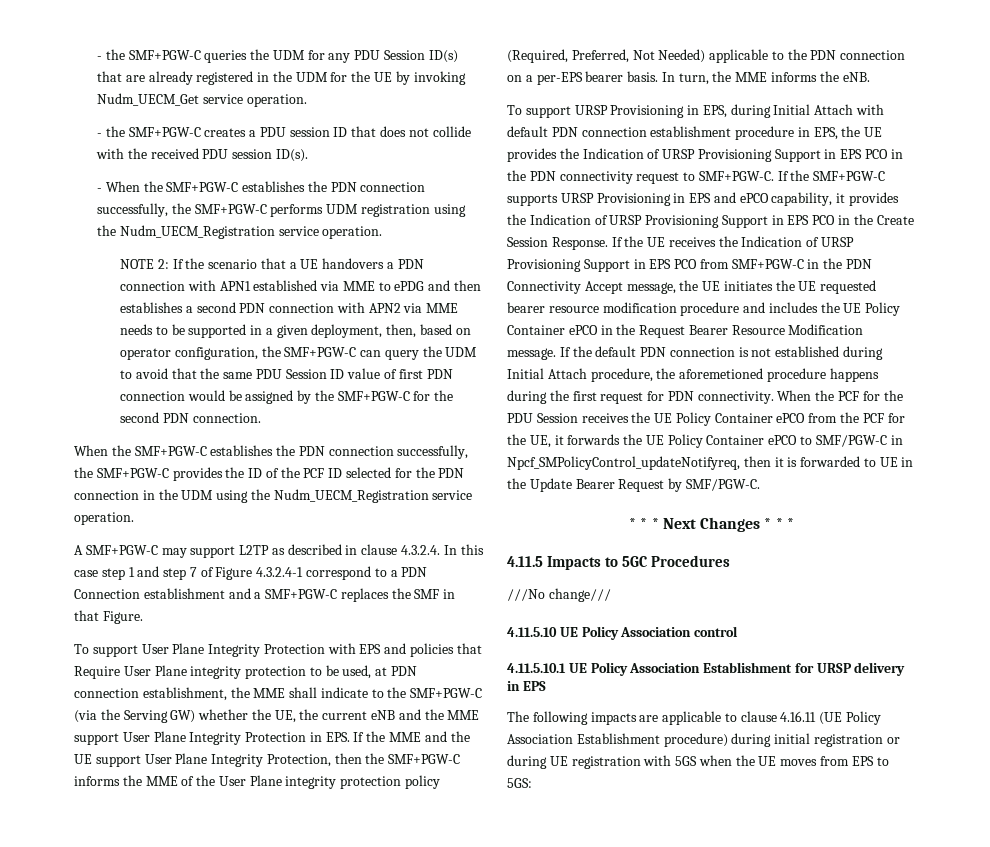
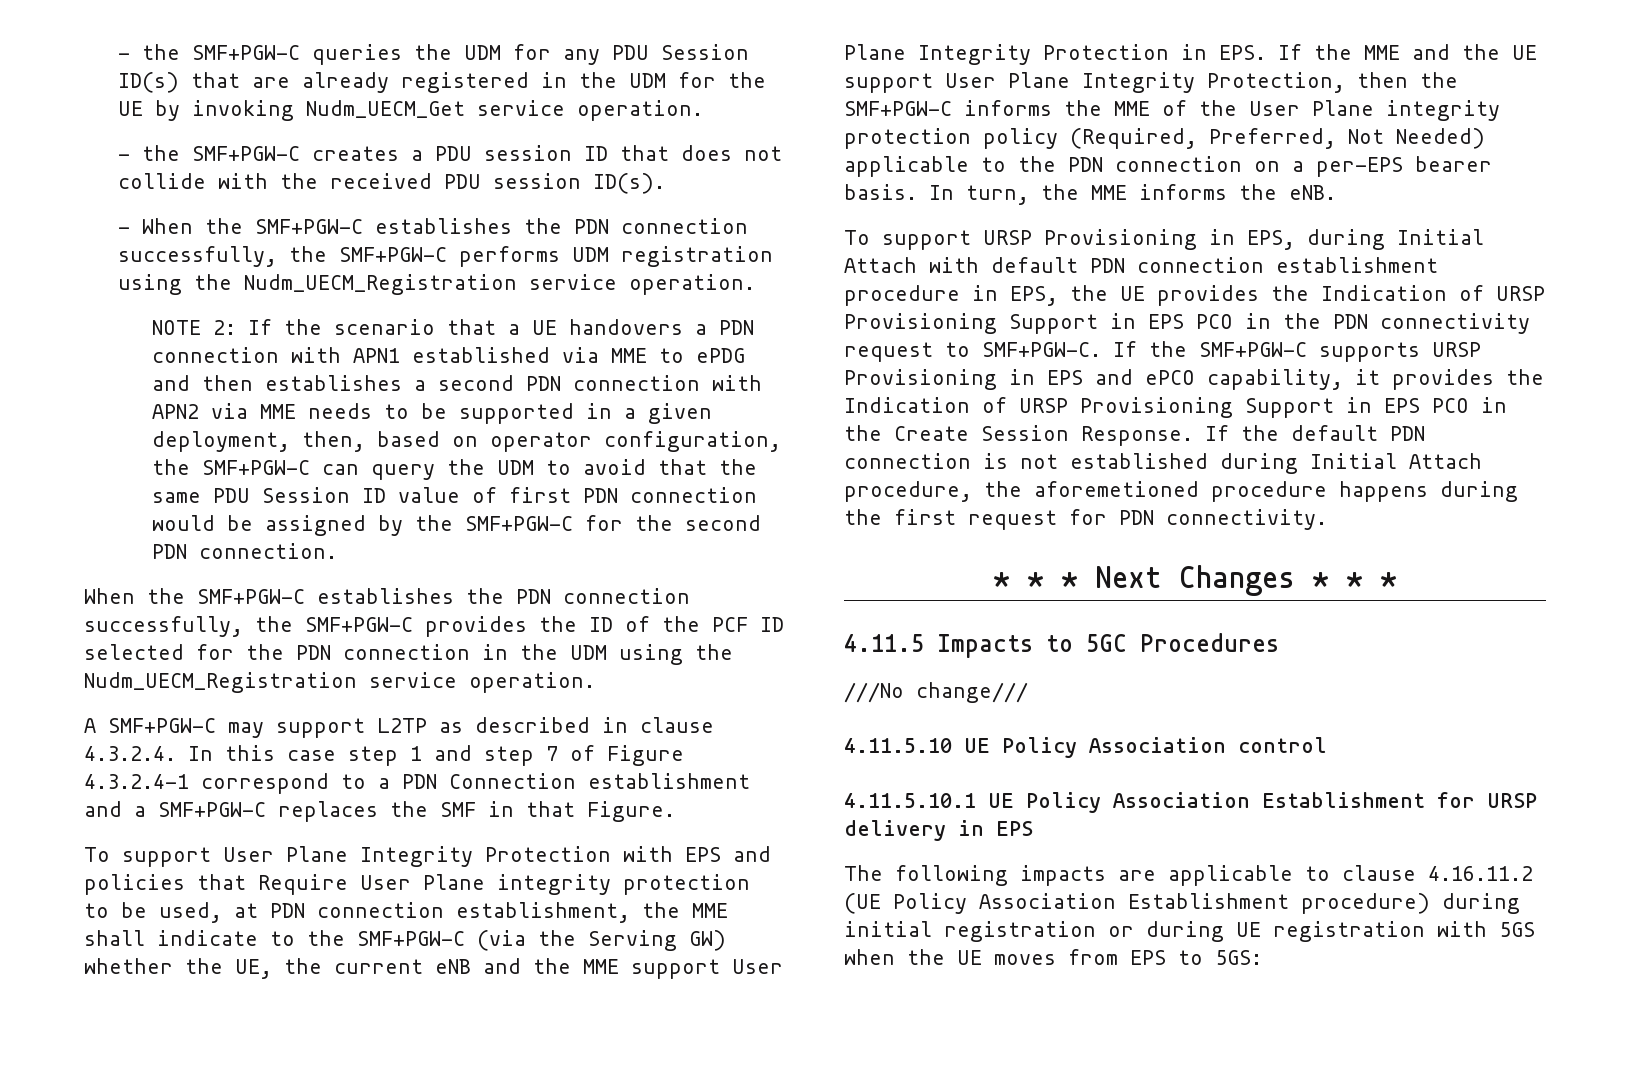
- If the UE receives the Indication of URSP Provisioning Support in EPS PCO from SMF+PGW-C in the PDN Connectivity Accept message, the UE initiates the UE requested bearer resource modification procedure and includes the UE Policy Container ePCO in the Request Bearer Resource Modification message. If the default PDN connection is not established during Initial Attach procedure, the aforemetioned procedure happens during the first request for PDN connectivity. When the PCF for the PDU Session receives the UE Policy Container ePCO from the PCF for the UE, it forwards the UE Policy Container ePCO to SMF/PGW-C in Npcf_SMPolicyControl_updateNotifyreq, then it is forwarded to UE in the Update Bearer Request by SMF/PGW-C.
+ If the default PDN connection is not established during Initial Attach procedure, the aforemetioned procedure happens during the first request for PDN connectivity.
- The following impacts are applicable to clause 4.16.11 (UE Policy Association Establishment procedure) during initial registration or during UE registration with 5GS when the UE moves from EPS to 5GS:
+ The following impacts are applicable to clause 4.16.11.2 (UE Policy Association Establishment procedure) during initial registration or during UE registration with 5GS when the UE moves from EPS to 5GS:

